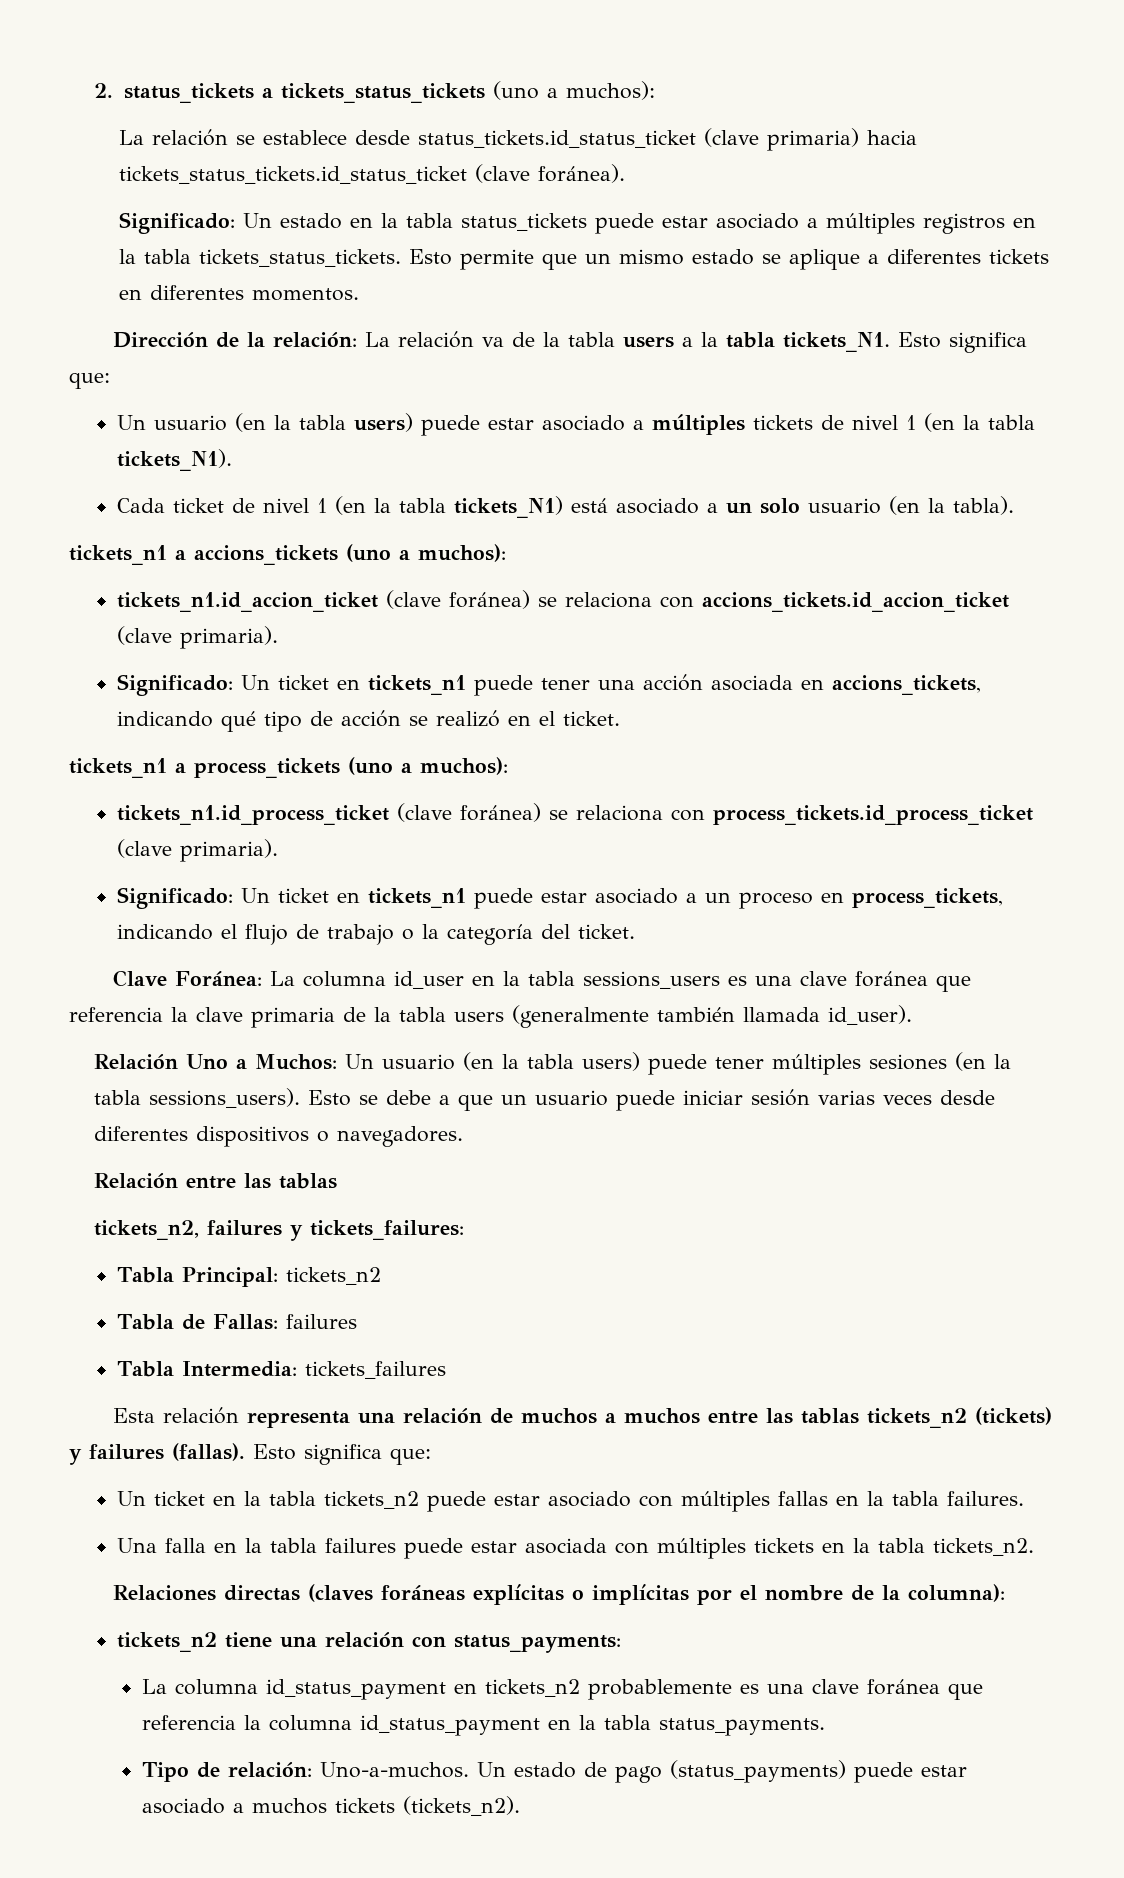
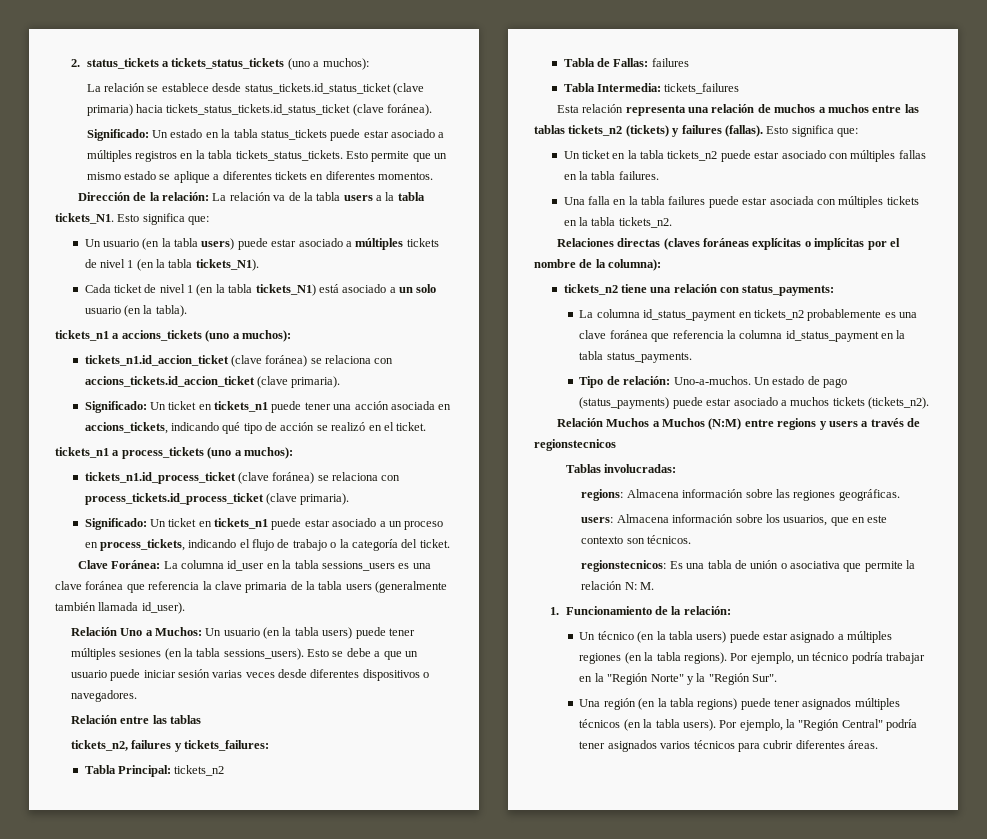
+ Relación Muchos a Muchos (N:M) entre regions y users a través de regionstecnicos
+ Tablas involucradas:
+ regions: Almacena información sobre las regiones geográficas.
+ users: Almacena información sobre los usuarios, que en este contexto son técnicos.
+ regionstecnicos: Es una tabla de unión o asociativa que permite la relación N: M.
+ 1. Funcionamiento de la relación:
+ Un técnico (en la tabla users) puede estar asignado a múltiples regiones (en la tabla regions). Por ejemplo, un técnico podría trabajar en la "Región Norte" y la "Región Sur".
+ Una región (en la tabla regions) puede tener asignados múltiples técnicos (en la tabla users). Por ejemplo, la "Región Central" podría tener asignados varios técnicos para cubrir diferentes áreas.

